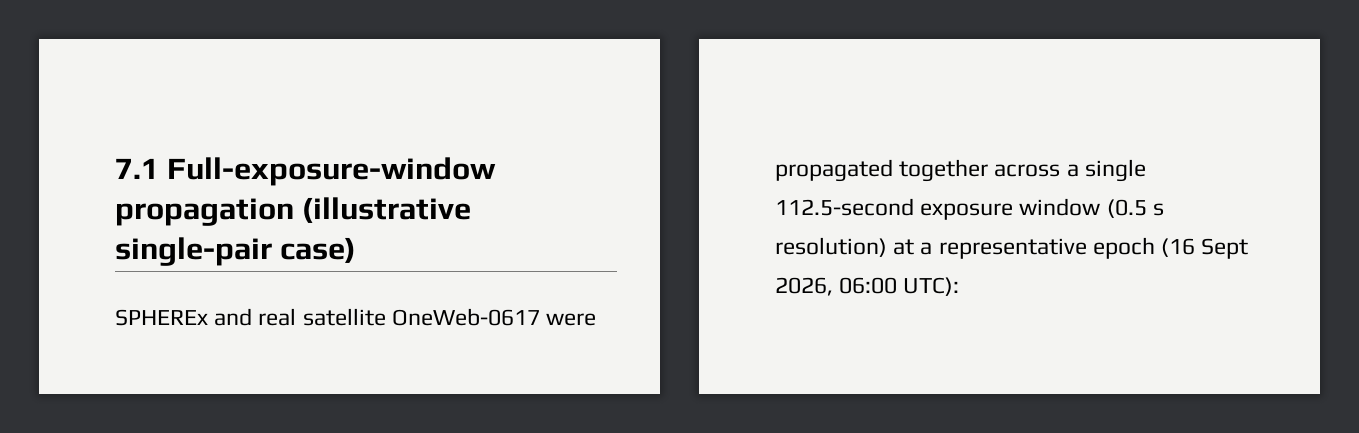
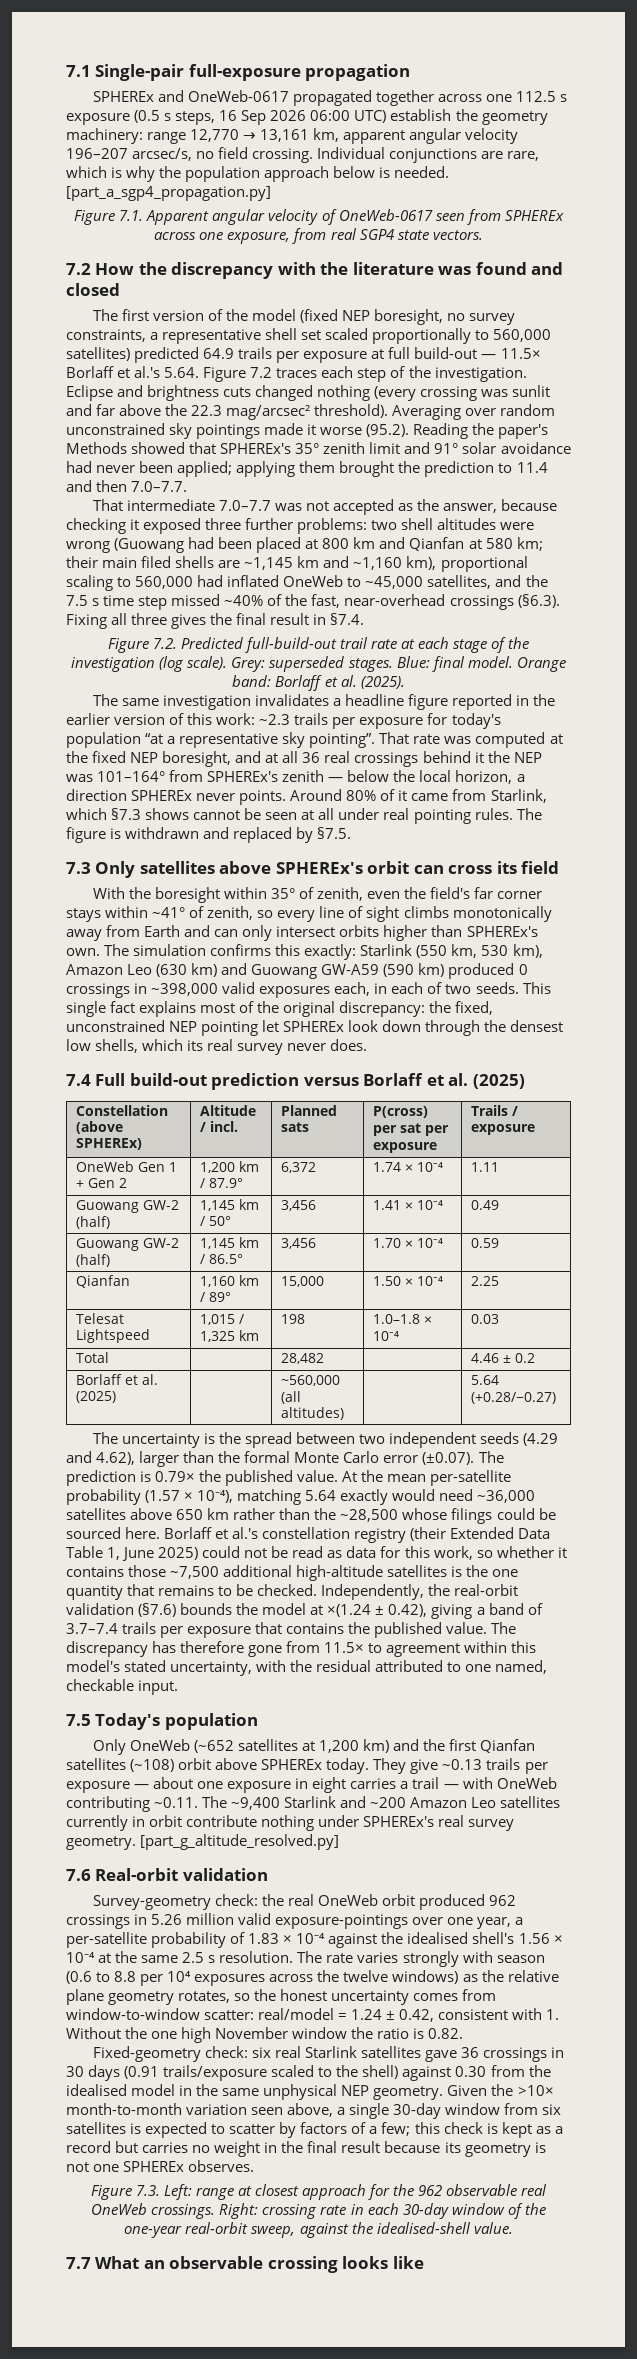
- 7.1 Full-exposure-window propagation (illustrative single-pair case)
+ 7.1 Single-pair full-exposure propagation
- SPHEREx and real satellite OneWeb-0617 were propagated together across a single 112.5-second exposure window (0.5 s resolution) at a representative epoch (16 Sept 2026, 06:00 UTC):
+ SPHEREx and OneWeb-0617 propagated together across one 112.5 s exposure (0.5 s steps, 16 Sep 2026 06:00 UTC) establish the geometry machinery: range 12,770 → 13,161 km, apparent angular velocity 196–207 arcsec/s, no field crossing. Individual conjunctions are rare, which is why the population approach below is needed. [part_a_sgp4_propagation.py]
+ Figure 7.1. Apparent angular velocity of OneWeb-0617 seen from SPHEREx across one exposure, from real SGP4 state vectors.
+ 7.2 How the discrepancy with the literature was found and closed
+ The first version of the model (fixed NEP boresight, no survey constraints, a representative shell set scaled proportionally to 560,000 satellites) predicted 64.9 trails per exposure at full build-out — 11.5× Borlaff et al.'s 5.64. Figure 7.2 traces each step of the investigation. Eclipse and brightness cuts changed nothing (every crossing was sunlit and far above the 22.3 mag/arcsec² threshold). Averaging over random unconstrained sky pointings made it worse (95.2). Reading the paper's Methods showed that SPHEREx's 35° zenith limit and 91° solar avoidance had never been applied; applying them brought the prediction to 11.4 and then 7.0–7.7.
+ That intermediate 7.0–7.7 was not accepted as the answer, because checking it exposed three further problems: two shell altitudes were wrong (Guowang had been placed at 800 km and Qianfan at 580 km; their main filed shells are ~1,145 km and ~1,160 km), proportional scaling to 560,000 had inflated OneWeb to ~45,000 satellites, and the 7.5 s time step missed ~40% of the fast, near-overhead crossings (§6.3). Fixing all three gives the final result in §7.4.
+ Figure 7.2. Predicted full-build-out trail rate at each stage of the investigation (log scale). Grey: superseded stages. Blue: final model. Orange band: Borlaff et al. (2025).
+ The same investigation invalidates a headline figure reported in the earlier version of this work: ~2.3 trails per exposure for today's population “at a representative sky pointing”. That rate was computed at the fixed NEP boresight, and at all 36 real crossings behind it the NEP was 101–164° from SPHEREx's zenith — below the local horizon, a direction SPHEREx never points. Around 80% of it came from Starlink, which §7.3 shows cannot be seen at all under real pointing rules. The figure is withdrawn and replaced by §7.5.
+ 7.3 Only satellites above SPHEREx's orbit can cross its field
+ With the boresight within 35° of zenith, even the field's far corner stays within ~41° of zenith, so every line of sight climbs monotonically away from Earth and can only intersect orbits higher than SPHEREx's own. The simulation confirms this exactly: Starlink (550 km, 530 km), Amazon Leo (630 km) and Guowang GW-A59 (590 km) produced 0 crossings in ~398,000 valid exposures each, in each of two seeds. This single fact explains most of the original discrepancy: the fixed, unconstrained NEP pointing let SPHEREx look down through the densest low shells, which its real survey never does.
+ 7.4 Full build-out prediction versus Borlaff et al. (2025)
+ Constellation (above SPHEREx) | Altitude / incl. | Planned sats | P(cross) per sat per exposure | Trails / exposure
+ OneWeb Gen 1 + Gen 2 | 1,200 km / 87.9° | 6,372 | 1.74 × 10⁻⁴ | 1.11
+ Guowang GW-2 (half) | 1,145 km / 50° | 3,456 | 1.41 × 10⁻⁴ | 0.49
+ Guowang GW-2 (half) | 1,145 km / 86.5° | 3,456 | 1.70 × 10⁻⁴ | 0.59
+ Qianfan | 1,160 km / 89° | 15,000 | 1.50 × 10⁻⁴ | 2.25
+ Telesat Lightspeed | 1,015 / 1,325 km | 198 | 1.0–1.8 × 10⁻⁴ | 0.03
+ Total | | 28,482 | | 4.46 ± 0.2
+ Borlaff et al. (2025) | | ~560,000 (all altitudes) | | 5.64 (+0.28/−0.27)
+ The uncertainty is the spread between two independent seeds (4.29 and 4.62), larger than the formal Monte Carlo error (±0.07). The prediction is 0.79× the published value. At the mean per-satellite probability (1.57 × 10⁻⁴), matching 5.64 exactly would need ~36,000 satellites above 650 km rather than the ~28,500 whose filings could be sourced here. Borlaff et al.'s constellation registry (their Extended Data Table 1, June 2025) could not be read as data for this work, so whether it contains those ~7,500 additional high-altitude satellites is the one quantity that remains to be checked. Independently, the real-orbit validation (§7.6) bounds the model at ×(1.24 ± 0.42), giving a band of 3.7–7.4 trails per exposure that contains the published value. The discrepancy has therefore gone from 11.5× to agreement within this model's stated uncertainty, with the residual attributed to one named, checkable input.
+ 7.5 Today's population
+ Only OneWeb (~652 satellites at 1,200 km) and the first Qianfan satellites (~108) orbit above SPHEREx today. They give ~0.13 trails per exposure — about one exposure in eight carries a trail — with OneWeb contributing ~0.11. The ~9,400 Starlink and ~200 Amazon Leo satellites currently in orbit contribute nothing under SPHEREx's real survey geometry. [part_g_altitude_resolved.py]
+ 7.6 Real-orbit validation
+ Survey-geometry check: the real OneWeb orbit produced 962 crossings in 5.26 million valid exposure-pointings over one year, a per-satellite probability of 1.83 × 10⁻⁴ against the idealised shell's 1.56 × 10⁻⁴ at the same 2.5 s resolution. The rate varies strongly with season (0.6 to 8.8 per 10⁴ exposures across the twelve windows) as the relative plane geometry rotates, so the honest uncertainty comes from window-to-window scatter: real/model = 1.24 ± 0.42, consistent with 1. Without the one high November window the ratio is 0.82.
+ Fixed-geometry check: six real Starlink satellites gave 36 crossings in 30 days (0.91 trails/exposure scaled to the shell) against 0.30 from the idealised model in the same unphysical NEP geometry. Given the >10× month-to-month variation seen above, a single 30-day window from six satellites is expected to scatter by factors of a few; this check is kept as a record but carries no weight in the final result because its geometry is not one SPHEREx observes.
+ Figure 7.3. Left: range at closest approach for the 962 observable real OneWeb crossings. Right: crossing rate in each 30-day window of the one-year real-orbit sweep, against the idealised-shell value.
+ 7.7 What an observable crossing looks like

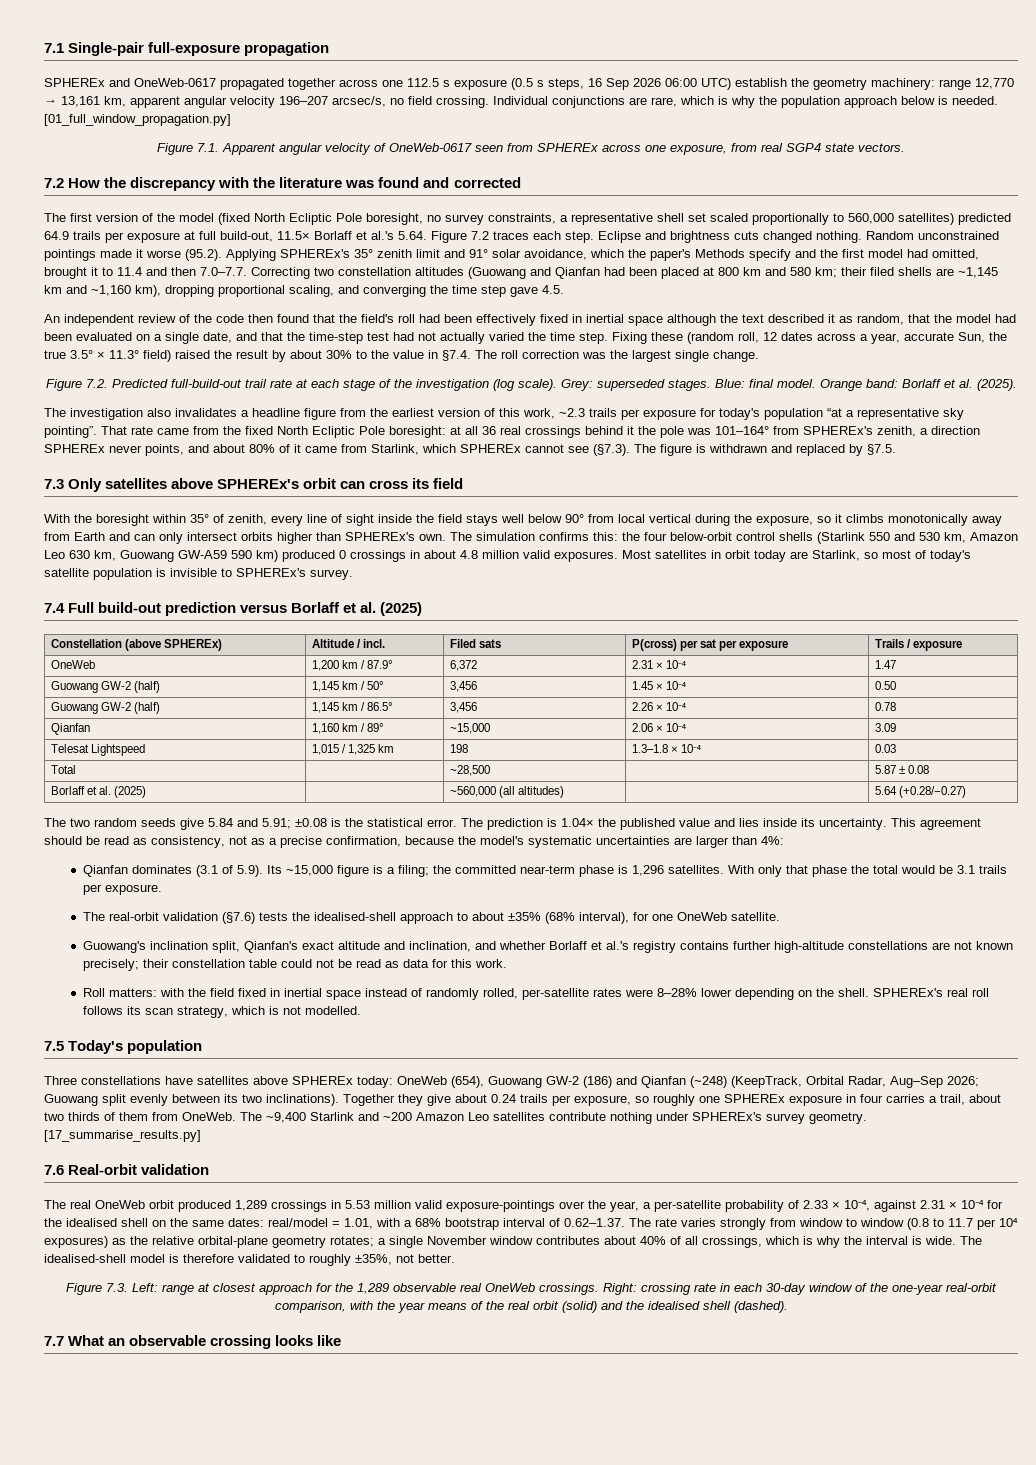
- [part_a_sgp4_propagation.py]
+ [01_full_window_propagation.py]
- 7.2 How the discrepancy with the literature was found and closed
+ 7.2 How the discrepancy with the literature was found and corrected
- The first version of the model (fixed NEP boresight, no survey constraints, a representative shell set scaled proportionally to 560,000 satellites) predicted 64.9 trails per exposure at full build-out — 11.5× Borlaff et al.'s 5.64. Figure 7.2 traces each step of the investigation.
+ The first version of the model (fixed North Ecliptic Pole boresight, no survey constraints, a representative shell set scaled proportionally to 560,000 satellites) predicted 64.9 trails per exposure at full build-out, 11.5× Borlaff et al.'s 5.64. Figure 7.2 traces each step.
- Eclipse and brightness cuts changed nothing (every crossing was sunlit and far above the 22.3 mag/arcsec² threshold). Averaging over random unconstrained sky pointings made it worse (95.2). Reading the paper's Methods showed that SPHEREx's 35° zenith limit and 91° solar avoidance had never been applied; applying them brought the prediction to 11.4 and then 7.0–7.7.
- That intermediate 7.0–7.7 was not accepted as the answer, because checking it exposed three further problems: two shell altitudes were wrong (Guowang had been placed at 800 km and Qianfan at 580 km; their main filed shells are ~1,145 km and ~1,160 km), proportional scaling to 560,000 had inflated OneWeb to ~45,000 satellites, and the 7.5 s time step missed ~40% of the fast, near-overhead crossings (§6.3). Fixing all three gives the final result in §7.4.
+ Eclipse and brightness cuts changed nothing. Random unconstrained pointings made it worse (95.2). Applying SPHEREx's 35° zenith limit and 91° solar avoidance, which the paper's Methods specify and the first model had omitted, brought it to 11.4 and then 7.0–7.7. Correcting two constellation altitudes (Guowang and Qianfan had been placed at 800 km and 580 km; their filed shells are ~1,145 km and ~1,160 km), dropping proportional scaling, and converging the time step gave 4.5.
+ An independent review of the code then found that the field's roll had been effectively fixed in inertial space although the text described it as random, that the model had been evaluated on a single date, and that the time-step test had not actually varied the time step. Fixing these (random roll, 12 dates across a year, accurate Sun, the true 3.5° × 11.3° field) raised the result by about 30% to the value in §7.4. The roll correction was the largest single change.
- The same investigation invalidates a headline figure reported in the earlier version of this work: ~2.3 trails per exposure for today's population “at a representative sky pointing”.
+ The investigation also invalidates a headline figure from the earliest version of this work, ~2.3 trails per exposure for today's population “at a representative sky pointing”.
- That rate was computed at the fixed NEP boresight, and at all 36 real crossings behind it the NEP was 101–164° from SPHEREx's zenith — below the local horizon, a direction SPHEREx never points. Around 80% of it came from Starlink, which §7.3 shows cannot be seen at all under real pointing rules. The figure is withdrawn and replaced by §7.5.
+ That rate came from the fixed North Ecliptic Pole boresight: at all 36 real crossings behind it the pole was 101–164° from SPHEREx's zenith, a direction SPHEREx never points, and about 80% of it came from Starlink, which SPHEREx cannot see (§7.3). The figure is withdrawn and replaced by §7.5.
- With the boresight within 35° of zenith, even the field's far corner stays within ~41° of zenith, so every line of sight climbs monotonically away from Earth and can only intersect orbits higher than SPHEREx's own.
+ With the boresight within 35° of zenith, every line of sight inside the field stays well below 90° from local vertical during the exposure, so it climbs monotonically away from Earth and can only intersect orbits higher than SPHEREx's own.
- The simulation confirms this exactly: Starlink (550 km, 530 km), Amazon Leo (630 km) and Guowang GW-A59 (590 km) produced 0 crossings in ~398,000 valid exposures each, in each of two seeds. This single fact explains most of the original discrepancy: the fixed, unconstrained NEP pointing let SPHEREx look down through the densest low shells, which its real survey never does.
+ The simulation confirms this: the four below-orbit control shells (Starlink 550 and 530 km, Amazon Leo 630 km, Guowang GW-A59 590 km) produced 0 crossings in about 4.8 million valid exposures. Most satellites in orbit today are Starlink, so most of today's satellite population is invisible to SPHEREx's survey.
- Constellation (above SPHEREx) | Altitude / incl. | Planned sats | P(cross) per sat per exposure | Trails / exposure
+ Constellation (above SPHEREx) | Altitude / incl. | Filed sats | P(cross) per sat per exposure | Trails / exposure
- OneWeb Gen 1 + Gen 2 | 1,200 km / 87.9° | 6,372 | 1.74 × 10⁻⁴ | 1.11
+ OneWeb | 1,200 km / 87.9° | 6,372 | 2.31 × 10⁻⁴ | 1.47
- Guowang GW-2 (half) | 1,145 km / 50° | 3,456 | 1.41 × 10⁻⁴ | 0.49
+ Guowang GW-2 (half) | 1,145 km / 50° | 3,456 | 1.45 × 10⁻⁴ | 0.50
- Guowang GW-2 (half) | 1,145 km / 86.5° | 3,456 | 1.70 × 10⁻⁴ | 0.59
+ Guowang GW-2 (half) | 1,145 km / 86.5° | 3,456 | 2.26 × 10⁻⁴ | 0.78
- Qianfan | 1,160 km / 89° | 15,000 | 1.50 × 10⁻⁴ | 2.25
+ Qianfan | 1,160 km / 89° | ~15,000 | 2.06 × 10⁻⁴ | 3.09
- Telesat Lightspeed | 1,015 / 1,325 km | 198 | 1.0–1.8 × 10⁻⁴ | 0.03
+ Telesat Lightspeed | 1,015 / 1,325 km | 198 | 1.3–1.8 × 10⁻⁴ | 0.03
- Total | | 28,482 | | 4.46 ± 0.2
+ Total | | ~28,500 | | 5.87 ± 0.08
- The uncertainty is the spread between two independent seeds (4.29 and 4.62), larger than the formal Monte Carlo error (±0.07). The prediction is 0.79× the published value. At the mean per-satellite probability (1.57 × 10⁻⁴), matching 5.64 exactly would need ~36,000 satellites above 650 km rather than the ~28,500 whose filings could be sourced here. Borlaff et al.'s constellation registry (their Extended Data Table 1, June 2025) could not be read as data for this work, so whether it contains those ~7,500 additional high-altitude satellites is the one quantity that remains to be checked. Independently, the real-orbit validation (§7.6) bounds the model at ×(1.24 ± 0.42), giving a band of 3.7–7.4 trails per exposure that contains the published value. The discrepancy has therefore gone from 11.5× to agreement within this model's stated uncertainty, with the residual attributed to one named, checkable input.
+ The two random seeds give 5.84 and 5.91; ±0.08 is the statistical error. The prediction is 1.04× the published value and lies inside its uncertainty. This agreement should be read as consistency, not as a precise confirmation, because the model's systematic uncertainties are larger than 4%:
+ Qianfan dominates (3.1 of 5.9). Its ~15,000 figure is a filing; the committed near-term phase is 1,296 satellites. With only that phase the total would be 3.1 trails per exposure.
+ The real-orbit validation (§7.6) tests the idealised-shell approach to about ±35% (68% interval), for one OneWeb satellite.
+ Guowang's inclination split, Qianfan's exact altitude and inclination, and whether Borlaff et al.'s registry contains further high-altitude constellations are not known precisely; their constellation table could not be read as data for this work.
+ Roll matters: with the field fixed in inertial space instead of randomly rolled, per-satellite rates were 8–28% lower depending on the shell. SPHEREx's real roll follows its scan strategy, which is not modelled.
  7.5 Today's population
- Only OneWeb (~652 satellites at 1,200 km) and the first Qianfan satellites (~108) orbit above SPHEREx today. They give ~0.13 trails per exposure — about one exposure in eight carries a trail — with OneWeb contributing ~0.11. The ~9,400 Starlink and ~200 Amazon Leo satellites currently in orbit contribute nothing under SPHEREx's real survey geometry.
+ Three constellations have satellites above SPHEREx today: OneWeb (654), Guowang GW-2 (186) and Qianfan (~248) (KeepTrack, Orbital Radar, Aug–Sep 2026; Guowang split evenly between its two inclinations). Together they give about 0.24 trails per exposure, so roughly one SPHEREx exposure in four carries a trail, about two thirds of them from OneWeb. The ~9,400 Starlink and ~200 Amazon Leo satellites contribute nothing under SPHEREx's survey geometry.
- [part_g_altitude_resolved.py]
+ [17_summarise_results.py]
- Survey-geometry check: the real OneWeb orbit produced 962 crossings in 5.26 million valid exposure-pointings over one year, a per-satellite probability of 1.83 × 10⁻⁴ against the idealised shell's 1.56 × 10⁻⁴ at the same 2.5 s resolution. The rate varies strongly with season (0.6 to 8.8 per 10⁴ exposures across the twelve windows) as the relative plane geometry rotates, so the honest uncertainty comes from window-to-window scatter: real/model = 1.24 ± 0.42, consistent with 1. Without the one high November window the ratio is 0.82.
- Fixed-geometry check: six real Starlink satellites gave 36 crossings in 30 days (0.91 trails/exposure scaled to the shell) against 0.30 from the idealised model in the same unphysical NEP geometry. Given the >10× month-to-month variation seen above, a single 30-day window from six satellites is expected to scatter by factors of a few; this check is kept as a record but carries no weight in the final result because its geometry is not one SPHEREx observes.
+ The real OneWeb orbit produced 1,289 crossings in 5.53 million valid exposure-pointings over the year, a per-satellite probability of 2.33 × 10⁻⁴, against 2.31 × 10⁻⁴ for the idealised shell on the same dates: real/model = 1.01, with a 68% bootstrap interval of 0.62–1.37. The rate varies strongly from window to window (0.8 to 11.7 per 10⁴ exposures) as the relative orbital-plane geometry rotates; a single November window contributes about 40% of all crossings, which is why the interval is wide. The idealised-shell model is therefore validated to roughly ±35%, not better.
- Figure 7.3. Left: range at closest approach for the 962 observable real OneWeb crossings.
+ Figure 7.3. Left: range at closest approach for the 1,289 observable real OneWeb crossings.
- Right: crossing rate in each 30-day window of the one-year real-orbit sweep, against the idealised-shell value.
+ Right: crossing rate in each 30-day window of the one-year real-orbit comparison, with the year means of the real orbit (solid) and the idealised shell (dashed).

